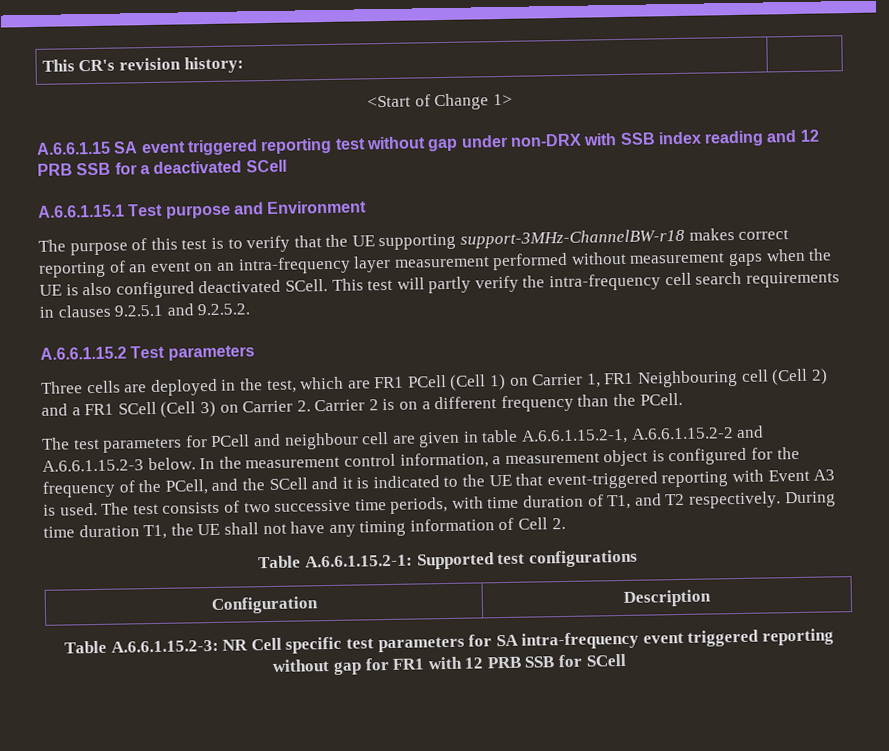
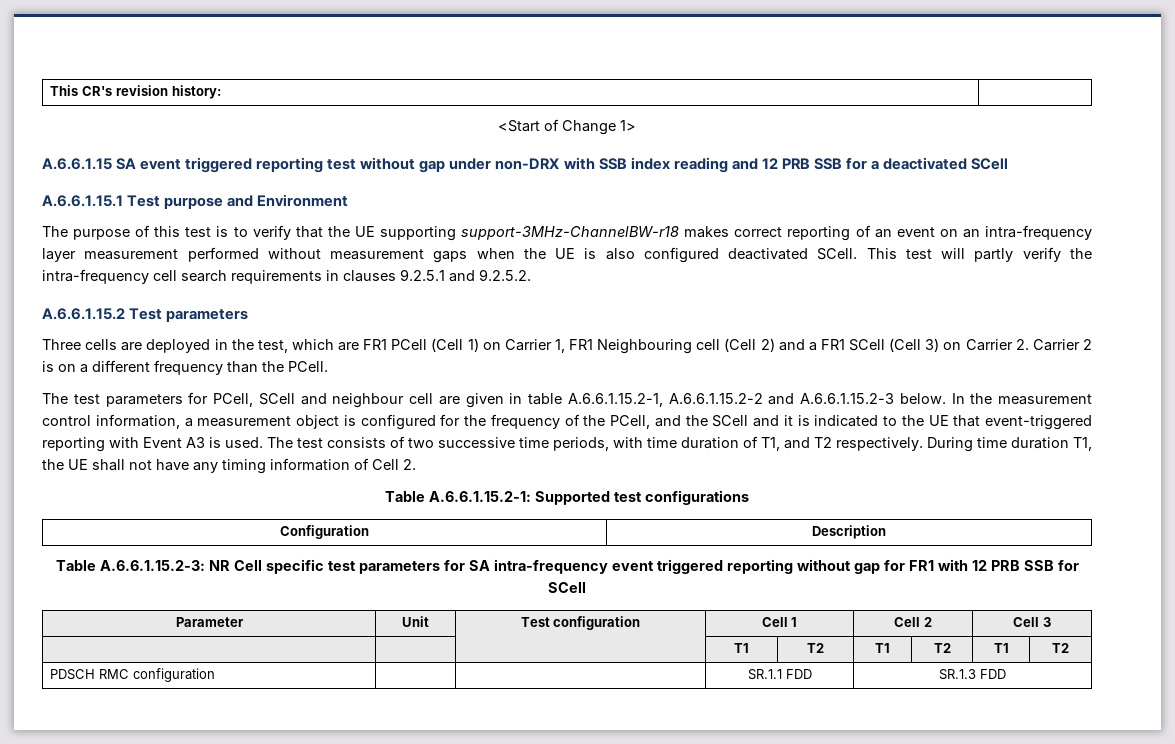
- The test parameters for PCell and neighbour cell are given in table A.6.6.1.15.2-1, A.6.6.1.15.2-2 and A.6.6.1.15.2-3 below.
+ The test parameters for PCell, SCell and neighbour cell are given in table A.6.6.1.15.2-1, A.6.6.1.15.2-2 and A.6.6.1.15.2-3 below.
+ Parameter | Unit | Test configuration | Cell 1 | Cell 2 | Cell 3
+ | | | T1 | T2 | T1 | T2 | T1 | T2
+ PDSCH RMC configuration | | | SR.1.1 FDD | SR.1.3 FDD

